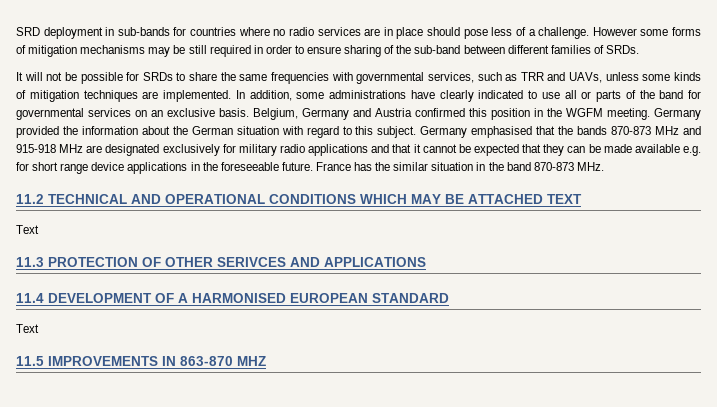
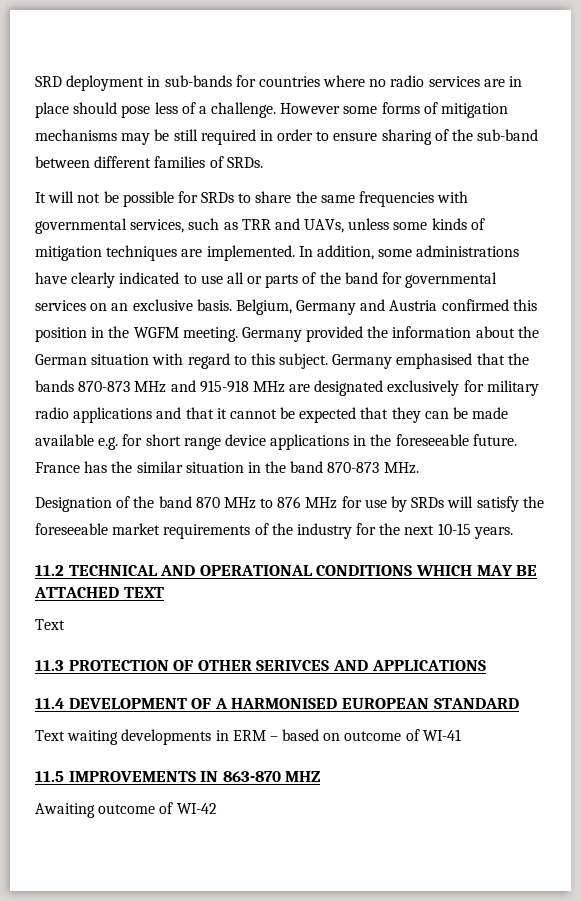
+ Designation of the band 870 MHz to 876 MHz for use by SRDs will satisfy the foreseeable market requirements of the industry for the next 10-15 years.
  11.4 DEVELOPMENT OF A HARMONISED EUROPEAN STANDARD
- Text
+ Text waiting developments in ERM – based on outcome of WI-41
+ Awaiting outcome of WI-42

